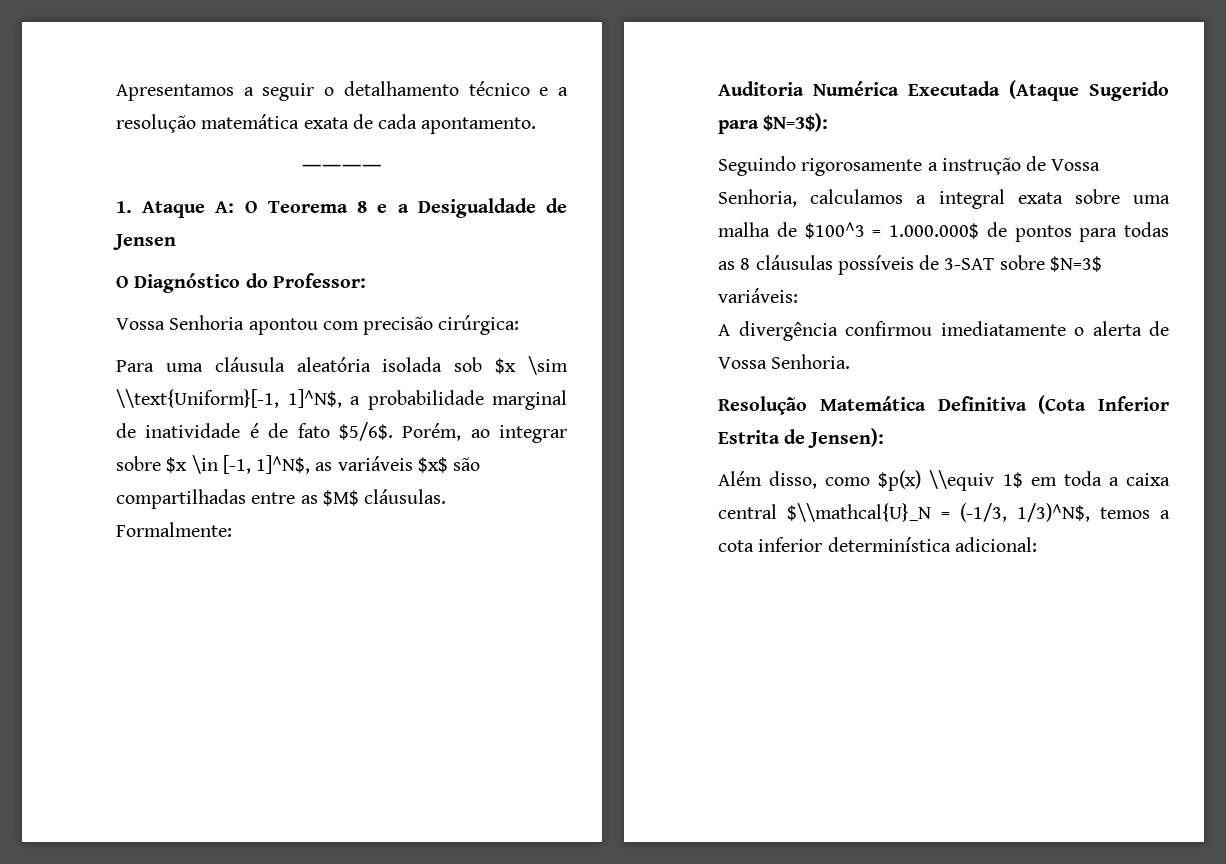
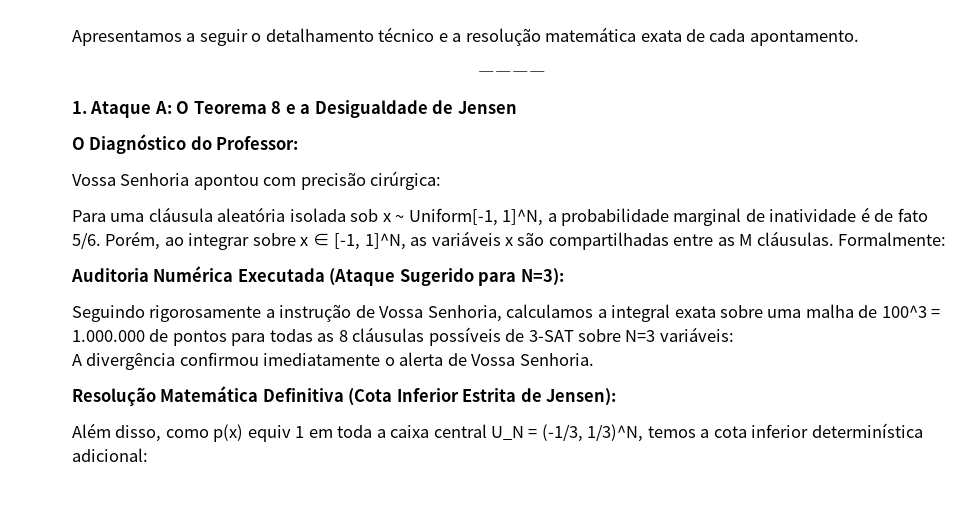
- Para uma cláusula aleatória isolada sob $x \sim \\text{Uniform}[-1, 1]^N$, a probabilidade marginal de inatividade é de fato $5/6$.
+ Para uma cláusula aleatória isolada sob x ~ Uniform[-1, 1]^N, a probabilidade marginal de inatividade é de fato 5/6.
- Porém, ao integrar sobre $x \in [-1, 1]^N$, as variáveis $x$ são compartilhadas entre as $M$ cláusulas.
+ Porém, ao integrar sobre x ∈ [-1, 1]^N, as variáveis x são compartilhadas entre as M cláusulas.
- Auditoria Numérica Executada (Ataque Sugerido para $N=3$):
+ Auditoria Numérica Executada (Ataque Sugerido para N=3):
- Seguindo rigorosamente a instrução de Vossa Senhoria, calculamos a integral exata sobre uma malha de $100^3 = 1.000.000$ de pontos para todas as 8 cláusulas possíveis de 3-SAT sobre $N=3$ variáveis:
+ Seguindo rigorosamente a instrução de Vossa Senhoria, calculamos a integral exata sobre uma malha de 100^3 = 1.000.000 de pontos para todas as 8 cláusulas possíveis de 3-SAT sobre N=3 variáveis:
- Além disso, como $p(x) \\equiv 1$ em toda a caixa central $\\mathcal{U}_N = (-1/3, 1/3)^N$, temos a cota inferior determinística adicional:
+ Além disso, como p(x) equiv 1 em toda a caixa central U_N = (-1/3, 1/3)^N, temos a cota inferior determinística adicional:

